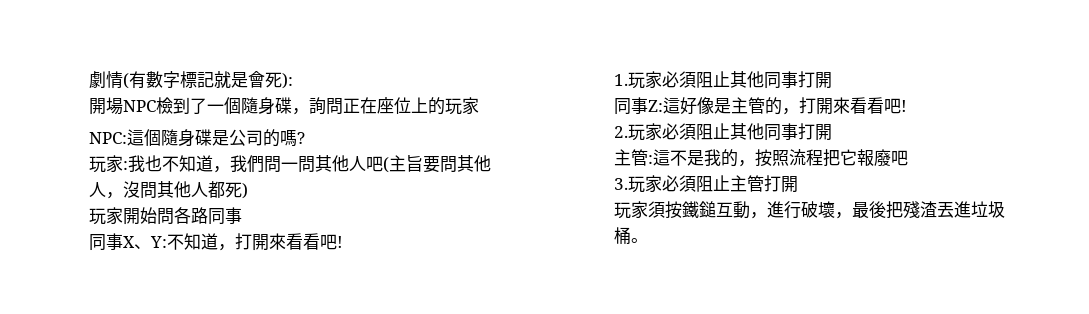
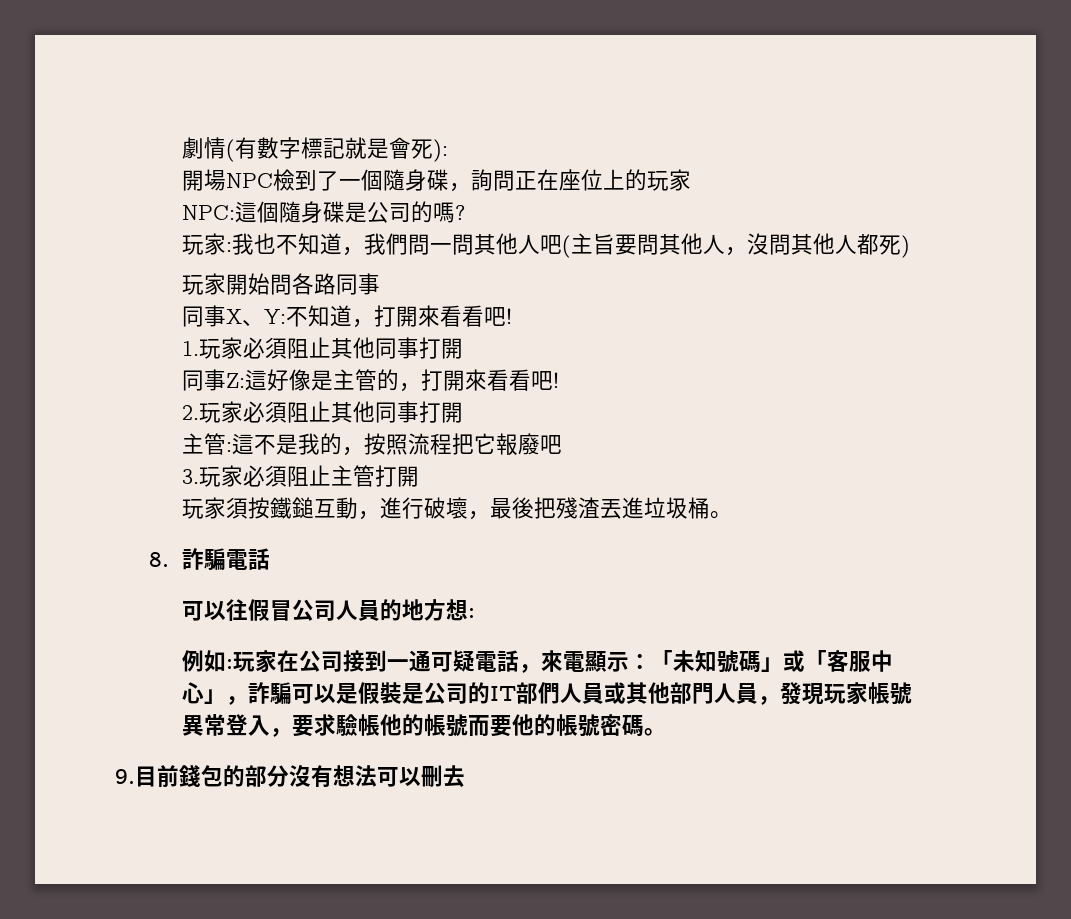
+ 8.詐騙電話
+ 可以往假冒公司人員的地方想:
+ 例如:玩家在公司接到一通可疑電話，來電顯示：「未知號碼」或「客服中心」，詐騙可以是假裝是公司的IT部們人員或其他部門人員，發現玩家帳號異常登入，要求驗帳他的帳號而要他的帳號密碼。
+ 9.目前錢包的部分沒有想法可以刪去

